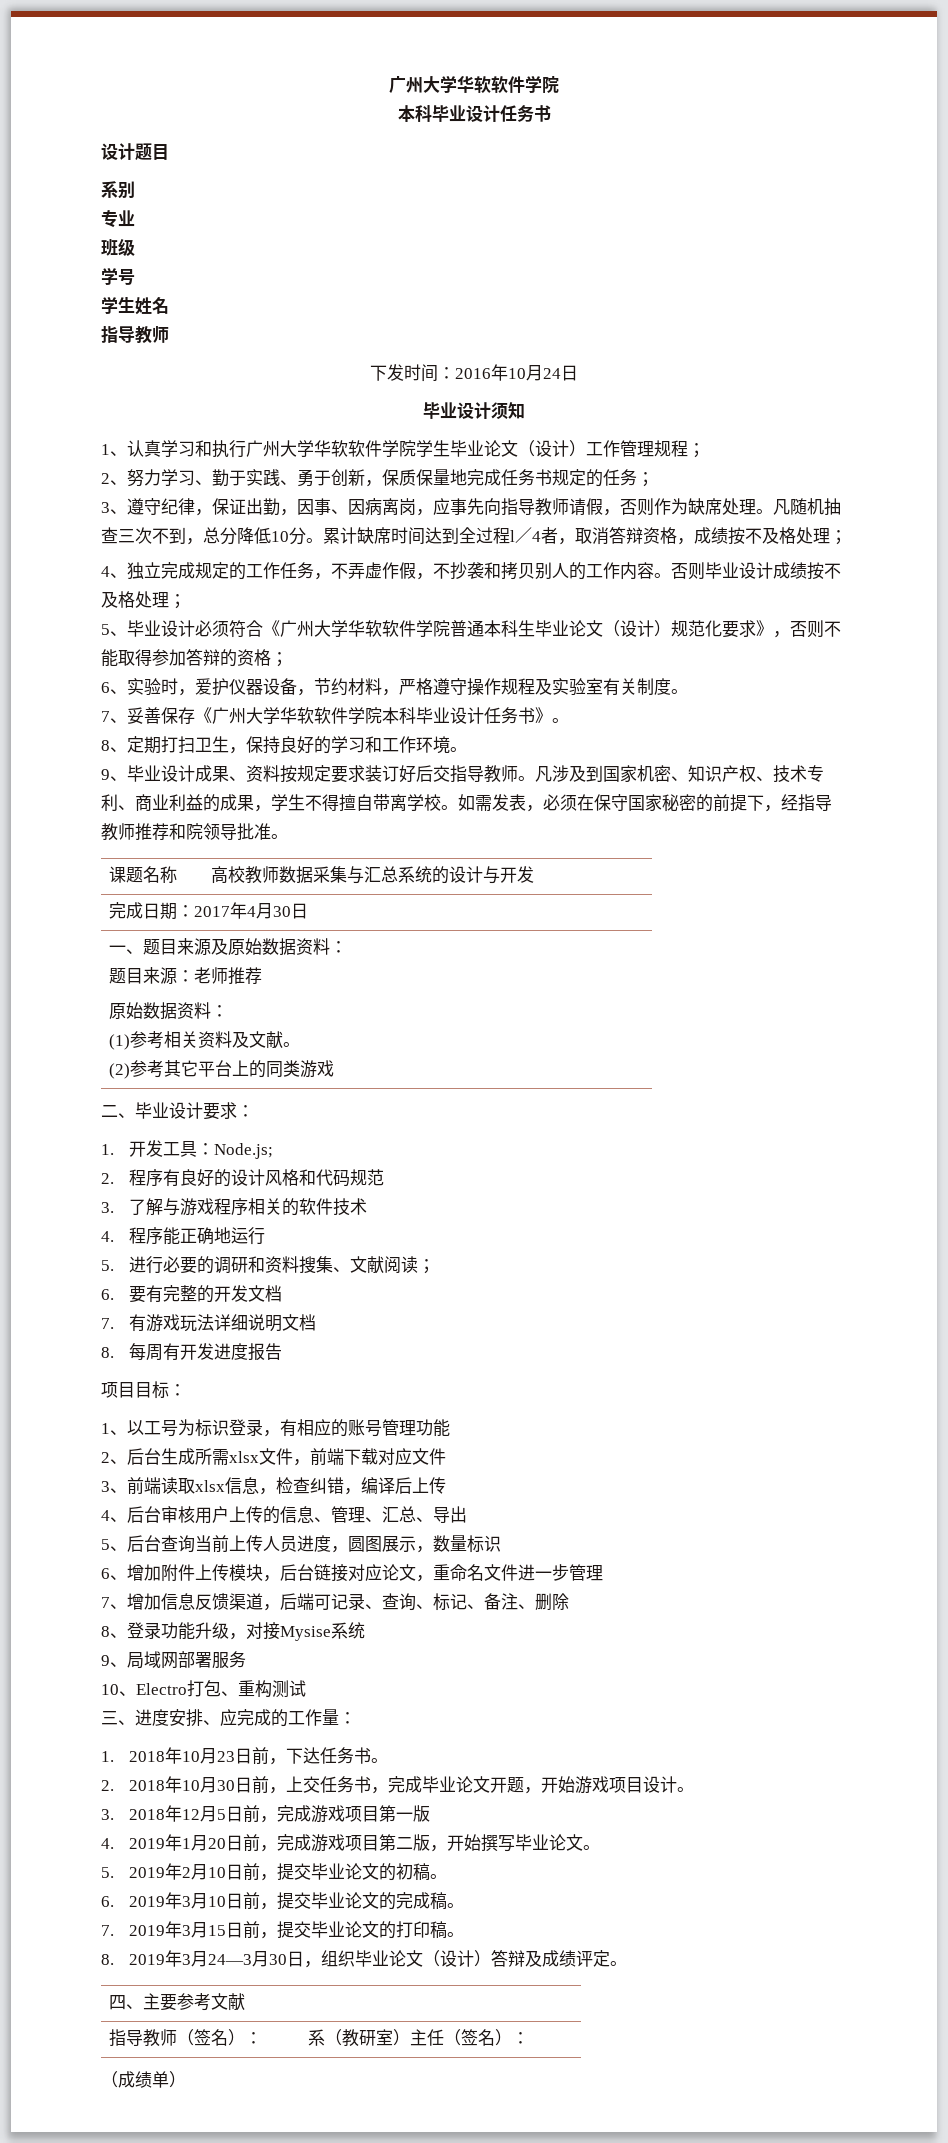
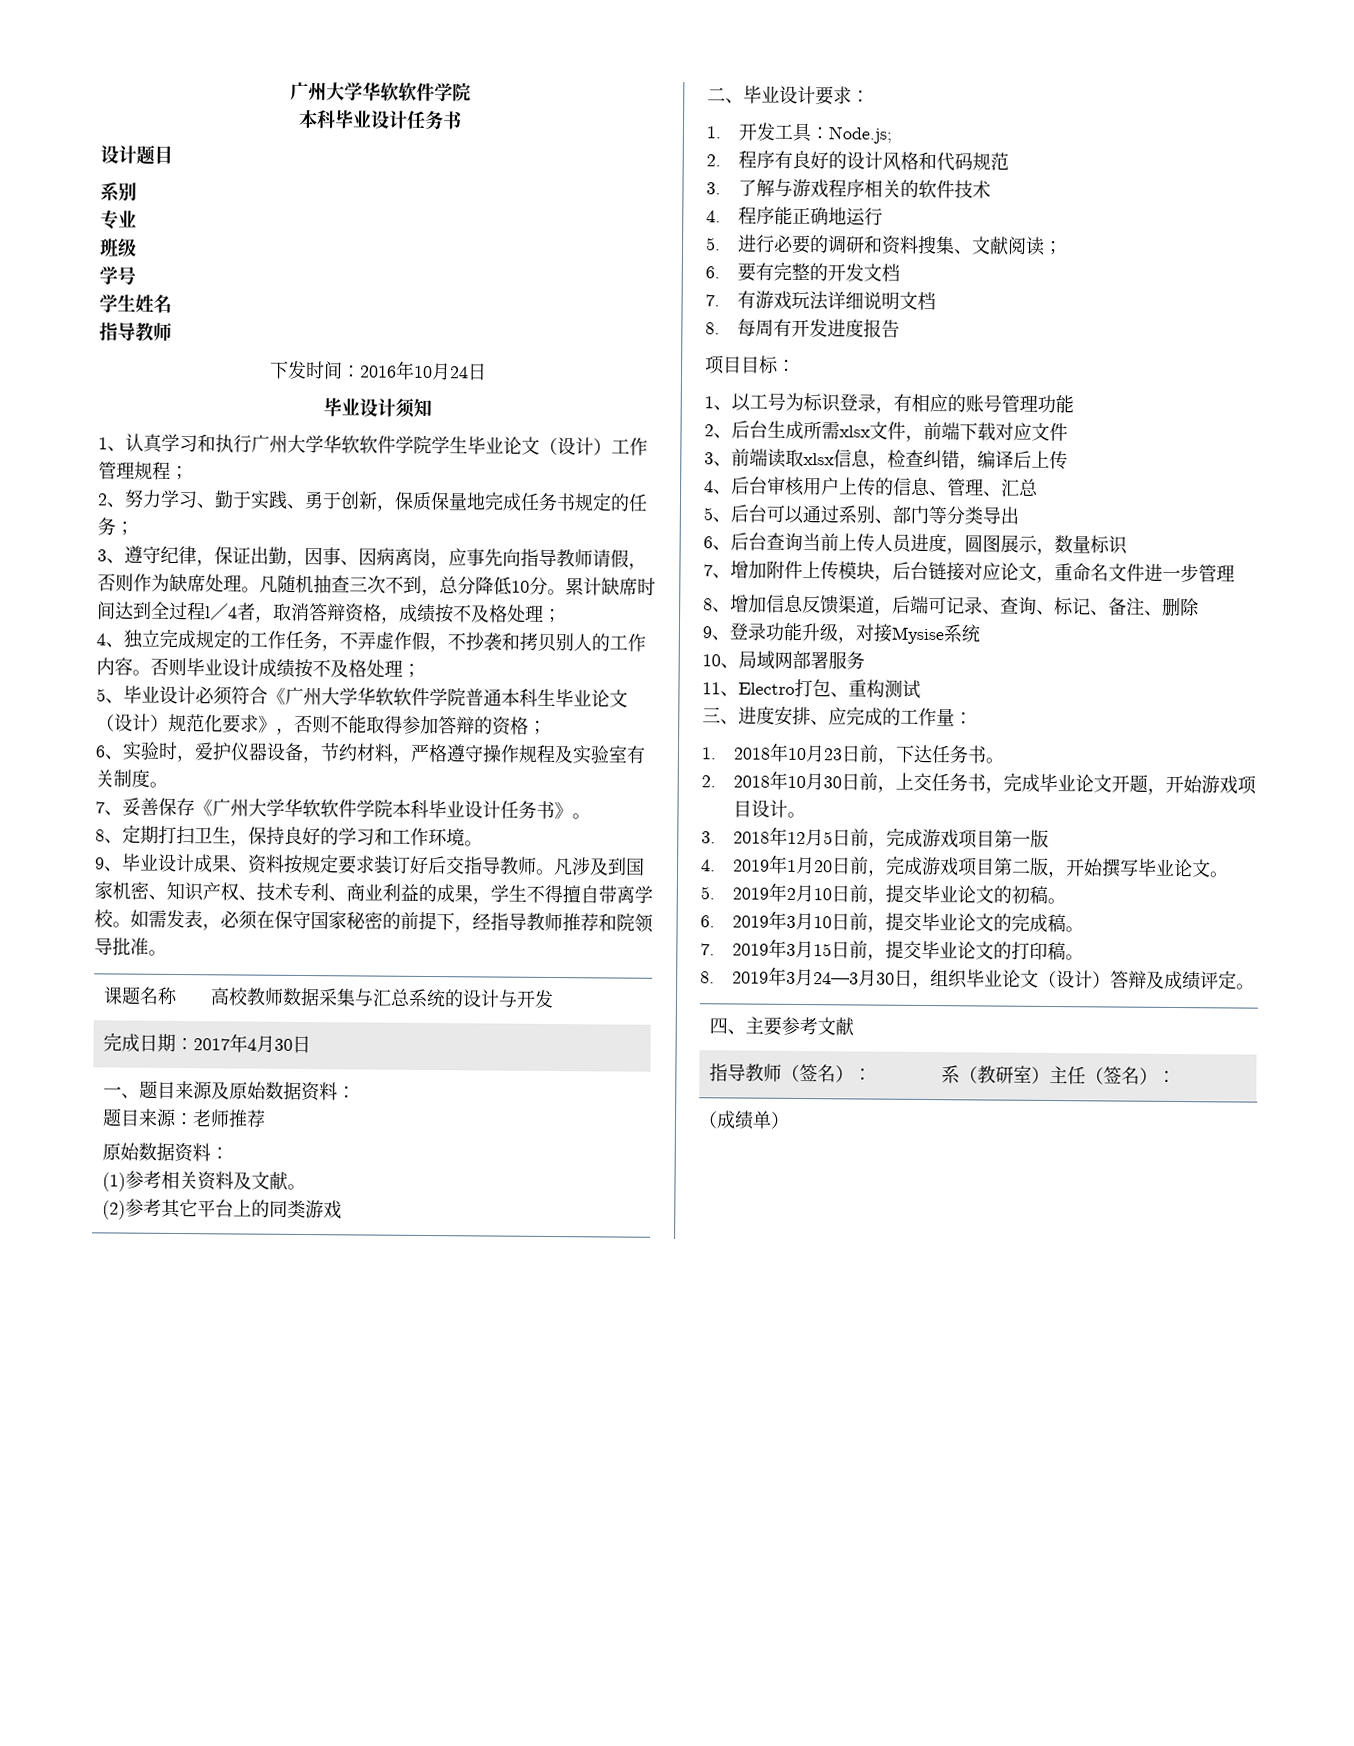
- 4、后台审核用户上传的信息、管理、汇总、导出
+ 4、后台审核用户上传的信息、管理、汇总
+ 5、后台可以通过系别、部门等分类导出
- 5、后台查询当前上传人员进度，圆图展示，数量标识
+ 6、后台查询当前上传人员进度，圆图展示，数量标识
- 6、增加附件上传模块，后台链接对应论文，重命名文件进一步管理
+ 7、增加附件上传模块，后台链接对应论文，重命名文件进一步管理
- 7、增加信息反馈渠道，后端可记录、查询、标记、备注、删除
+ 8、增加信息反馈渠道，后端可记录、查询、标记、备注、删除
- 8、登录功能升级，对接Mysise系统
+ 9、登录功能升级，对接Mysise系统
- 9、局域网部署服务
+ 10、局域网部署服务
- 10、Electro打包、重构测试
+ 11、Electro打包、重构测试

